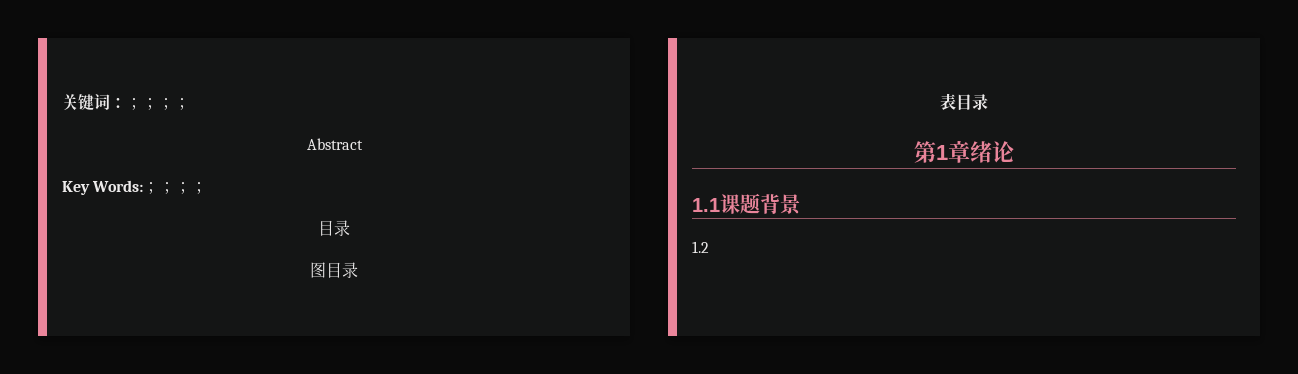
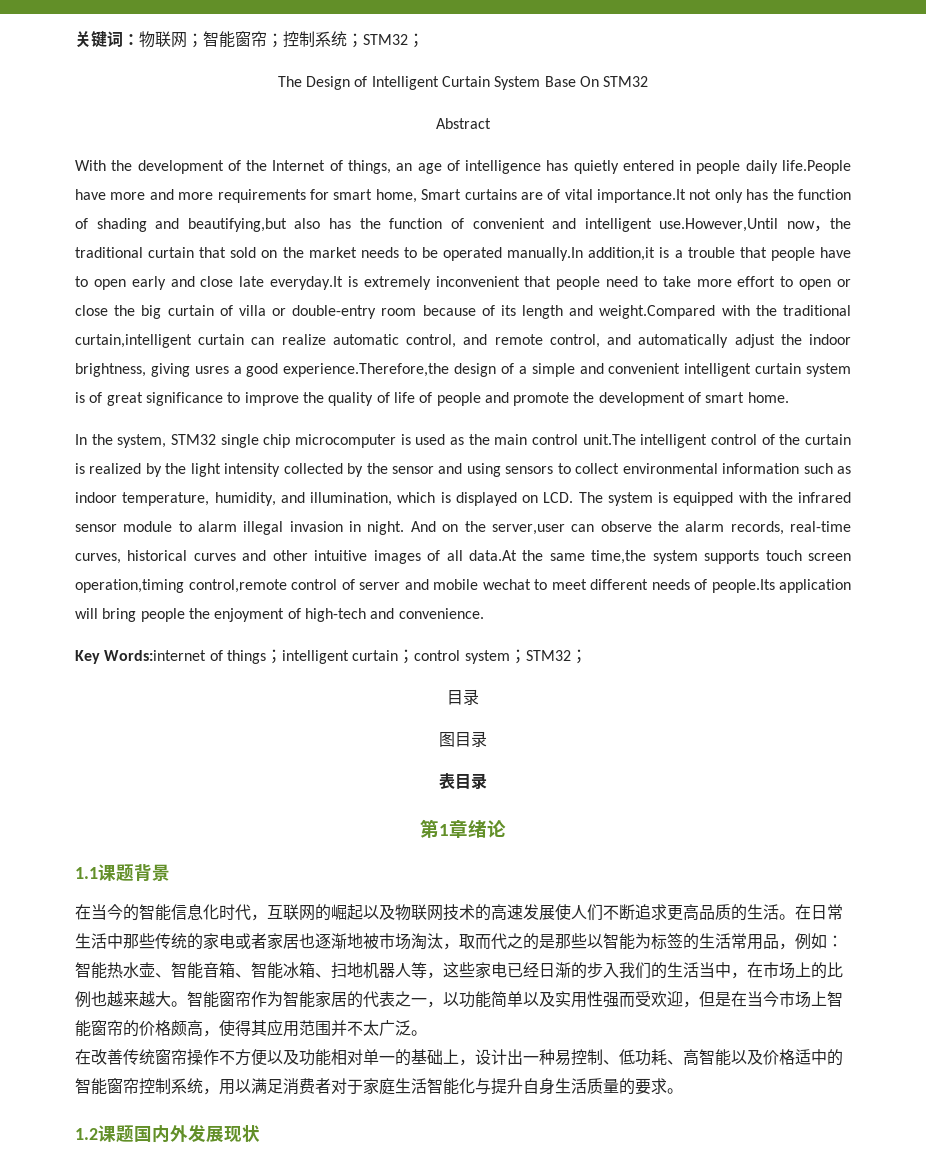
- 关键词：；；；；
+ 关键词：物联网；智能窗帘；控制系统；STM32；
+ The Design of Intelligent Curtain System Base On STM32
  Abstract
- Key Words:；；；；
+ With the development of the Internet of things, an age of intelligence has quietly entered in people daily life.People have more and more requirements for smart home, Smart curtains are of vital importance.It not only has the function of shading and beautifying,but also has the function of convenient and intelligent use.However,Until now，the traditional curtain that sold on the market needs to be operated manually.In addition,it is a trouble that people have to open early and close late everyday.It is extremely inconvenient that people need to take more effort to open or close the big curtain of villa or double-entry room because of its length and weight.Compared with the traditional curtain,intelligent curtain can realize automatic control, and remote control, and automatically adjust the indoor brightness, giving usres a good experience.Therefore,the design of a simple and convenient intelligent curtain system is of great significance to improve the quality of life of people and promote the development of smart home.
+ In the system, STM32 single chip microcomputer is used as the main control unit.The intelligent control of the curtain is realized by the light intensity collected by the sensor and using sensors to collect environmental information such as indoor temperature, humidity, and illumination, which is displayed on LCD. The system is equipped with the infrared sensor module to alarm illegal invasion in night. And on the server,user can observe the alarm records, real-time curves, historical curves and other intuitive images of all data.At the same time,the system supports touch screen operation,timing control,remote control of server and mobile wechat to meet different needs of people.Its application will bring people the enjoyment of high-tech and convenience.
+ Key Words:internet of things；intelligent curtain；control system；STM32；
- 1.2
+ 在当今的智能信息化时代，互联网的崛起以及物联网技术的高速发展使人们不断追求更高品质的生活。在日常生活中那些传统的家电或者家居也逐渐地被市场淘汰，取而代之的是那些以智能为标签的生活常用品，例如：智能热水壶、智能音箱、智能冰箱、扫地机器人等，这些家电已经日渐的步入我们的生活当中，在市场上的比例也越来越大。智能窗帘作为智能家居的代表之一，以功能简单以及实用性强而受欢迎，但是在当今市场上智能窗帘的价格颇高，使得其应用范围并不太广泛。
+ 在改善传统窗帘操作不方便以及功能相对单一的基础上，设计出一种易控制、低功耗、高智能以及价格适中的智能窗帘控制系统，用以满足消费者对于家庭生活智能化与提升自身生活质量的要求。
+ 1.2课题国内外发展现状

